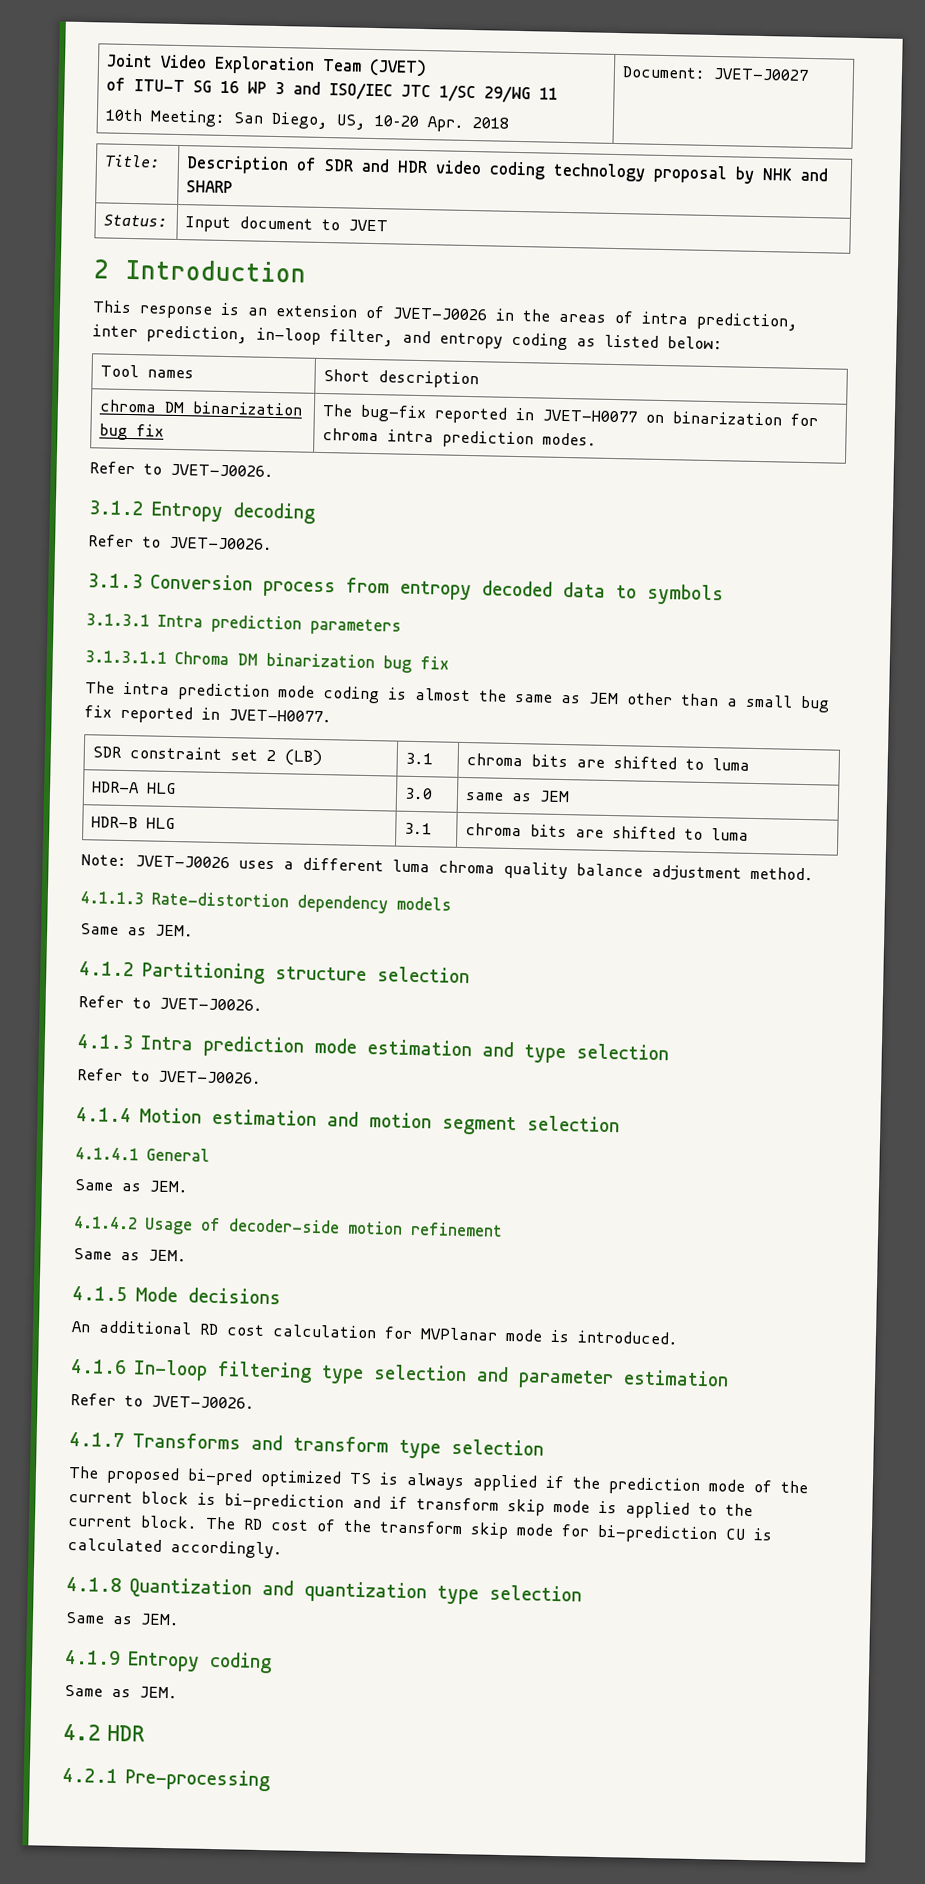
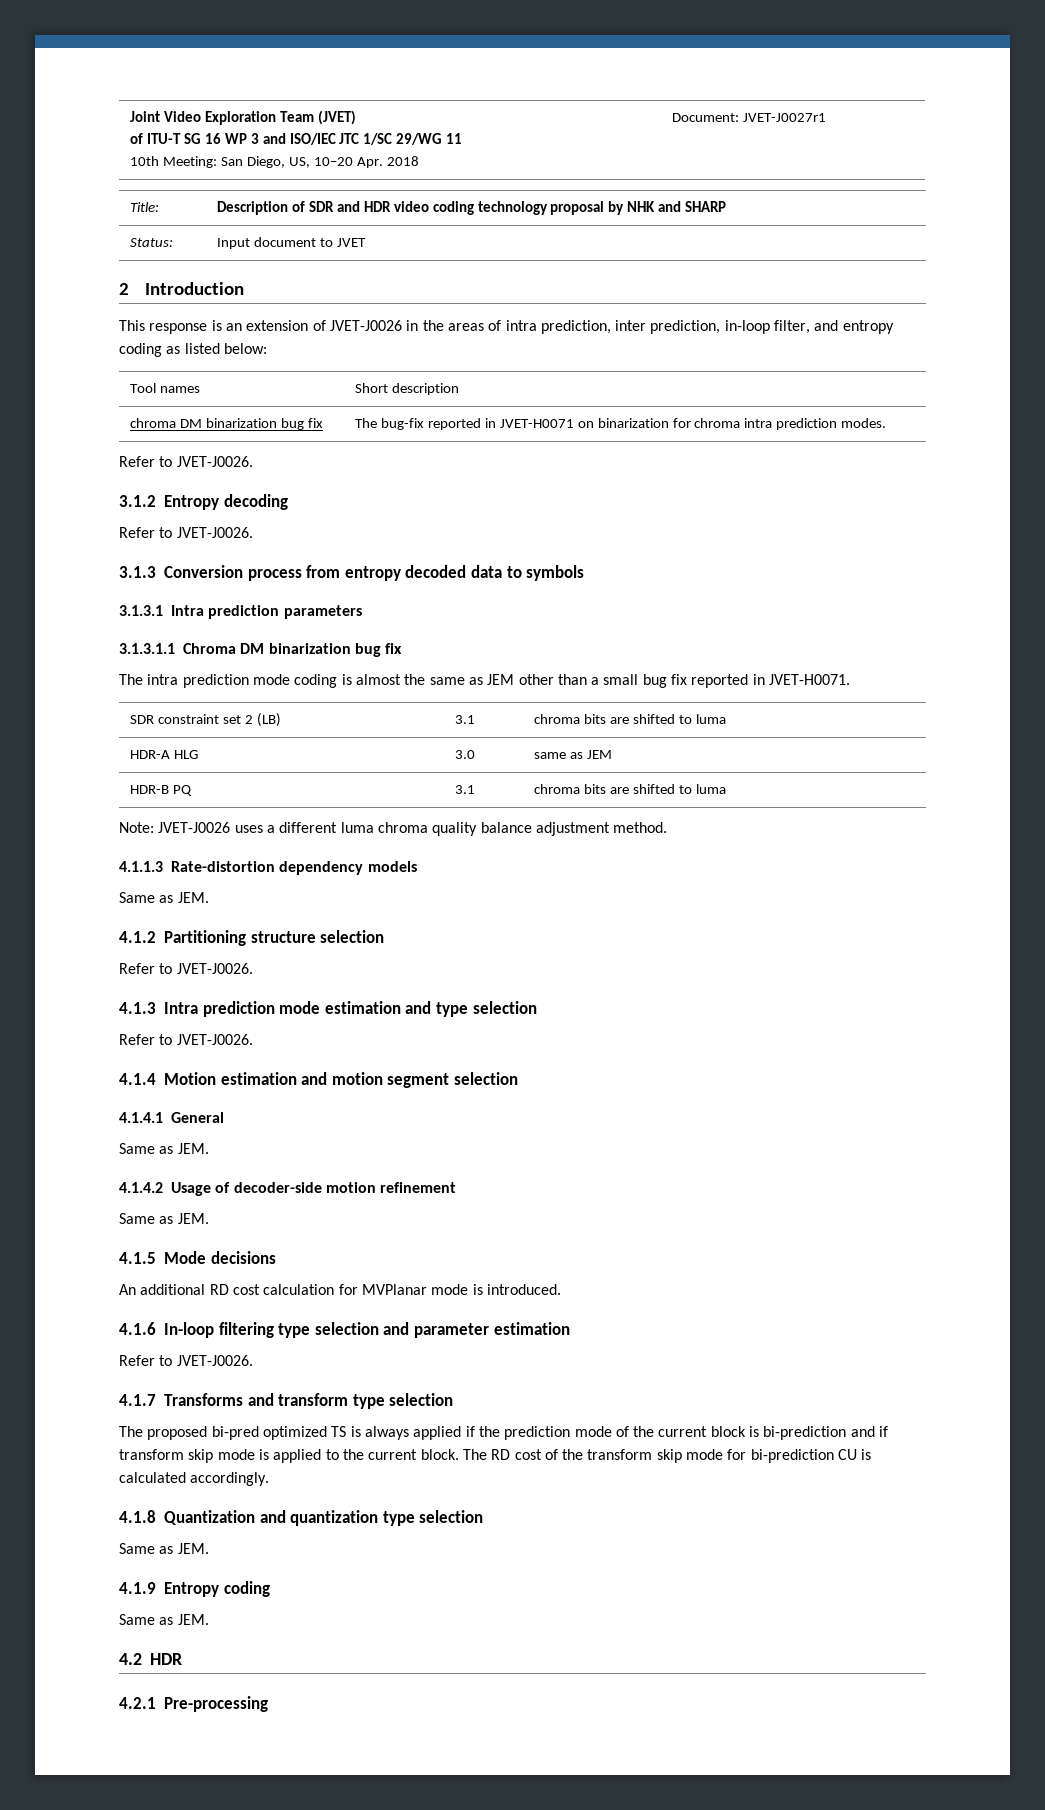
  Joint Video Exploration Team (JVET)
  of ITU-T SG 16 WP 3 and ISO/IEC JTC 1/SC 29/WG 11
- 10th Meeting: San Diego, US, 10–20 Apr. 2018 | Document: JVET-J0027
+ 10th Meeting: San Diego, US, 10–20 Apr. 2018 | Document: JVET-J0027r1
- chroma DM binarization bug fix | The bug-fix reported in JVET-H0077 on binarization for chroma intra prediction modes.
+ chroma DM binarization bug fix | The bug-fix reported in JVET-H0071 on binarization for chroma intra prediction modes.
- The intra prediction mode coding is almost the same as JEM other than a small bug fix reported in JVET-H0077.
+ The intra prediction mode coding is almost the same as JEM other than a small bug fix reported in JVET-H0071.
- HDR-B HLG | 3.1 | chroma bits are shifted to luma
+ HDR-B PQ | 3.1 | chroma bits are shifted to luma

